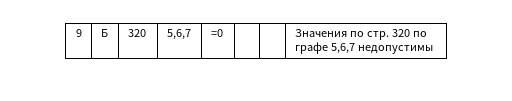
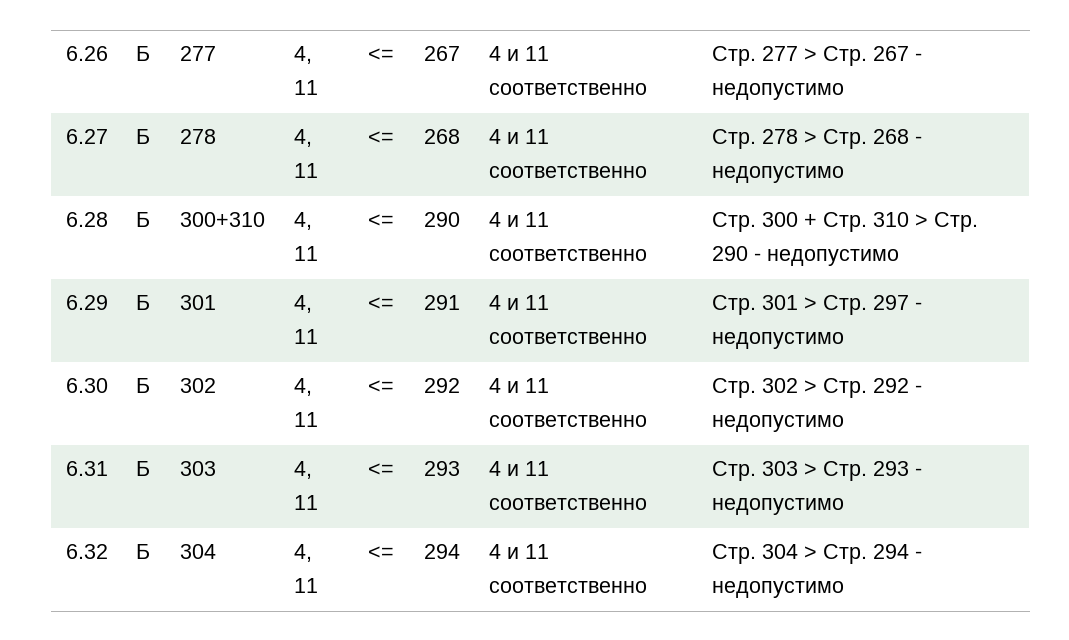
- 9 | Б | 320 | 5,6,7 | =0 | | | Значения по стр. 320 по графе 5,6,7 недопустимы
+ 6.26 | Б | 277 | 4, 11 | <= | 267 | 4 и 11 соответственно | Стр. 277 > Стр. 267 - недопустимо
+ 6.27 | Б | 278 | 4, 11 | <= | 268 | 4 и 11 соответственно | Стр. 278 > Стр. 268 - недопустимо
+ 6.28 | Б | 300+310 | 4, 11 | <= | 290 | 4 и 11 соответственно | Стр. 300 + Стр. 310 > Стр. 290 - недопустимо
+ 6.29 | Б | 301 | 4, 11 | <= | 291 | 4 и 11 соответственно | Стр. 301 > Стр. 297 - недопустимо
+ 6.30 | Б | 302 | 4, 11 | <= | 292 | 4 и 11 соответственно | Стр. 302 > Стр. 292 - недопустимо
+ 6.31 | Б | 303 | 4, 11 | <= | 293 | 4 и 11 соответственно | Стр. 303 > Стр. 293 - недопустимо
+ 6.32 | Б | 304 | 4, 11 | <= | 294 | 4 и 11 соответственно | Стр. 304 > Стр. 294 - недопустимо

